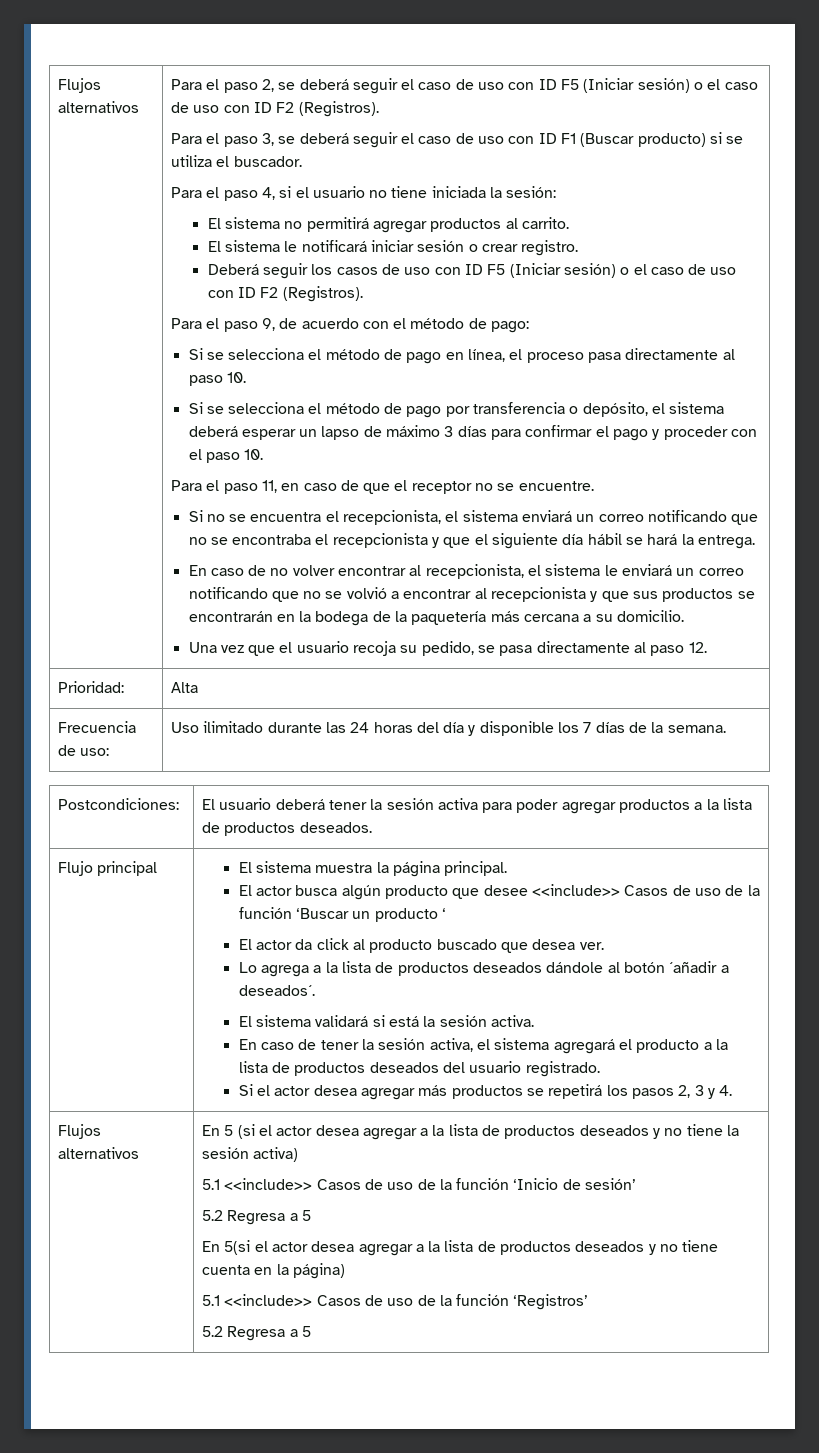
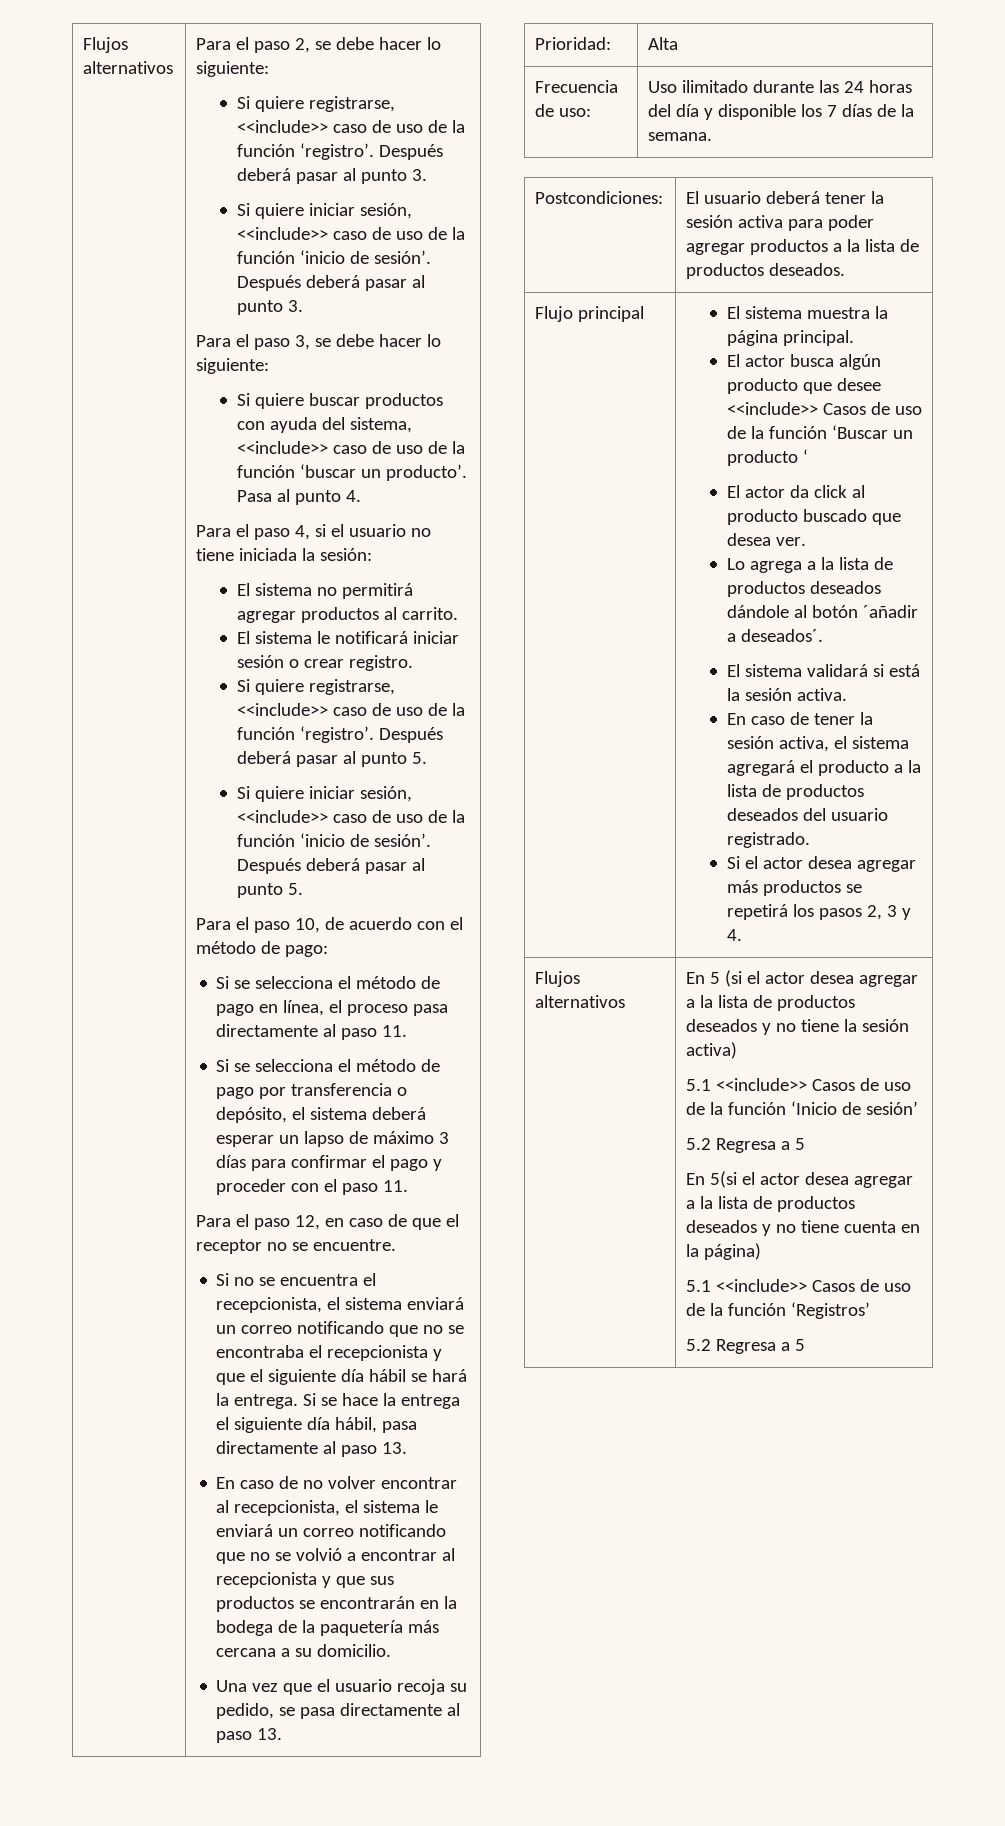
- Para el paso 2, se deberá seguir el caso de uso con ID F5 (Iniciar sesión) o el caso de uso con ID F2 (Registros).
+ Para el paso 2, se debe hacer lo siguiente:
+ Si quiere registrarse, <<include>> caso de uso de la función ‘registro’. Después deberá pasar al punto 3.
+ Si quiere iniciar sesión, <<include>> caso de uso de la función ‘inicio de sesión’. Después deberá pasar al punto 3.
- Para el paso 3, se deberá seguir el caso de uso con ID F1 (Buscar producto) si se utiliza el buscador.
+ Para el paso 3, se debe hacer lo siguiente:
+ Si quiere buscar productos con ayuda del sistema, <<include>> caso de uso de la función ‘buscar un producto’. Pasa al punto 4.
- Deberá seguir los casos de uso con ID F5 (Iniciar sesión) o el caso de uso con ID F2 (Registros).
- Para el paso 9, de acuerdo con el método de pago:
+ Si quiere registrarse, <<include>> caso de uso de la función ‘registro’. Después deberá pasar al punto 5.
+ Si quiere iniciar sesión, <<include>> caso de uso de la función ‘inicio de sesión’. Después deberá pasar al punto 5.
+ Para el paso 10, de acuerdo con el método de pago:
- Si se selecciona el método de pago en línea, el proceso pasa directamente al paso 10.
+ Si se selecciona el método de pago en línea, el proceso pasa directamente al paso 11.
- Si se selecciona el método de pago por transferencia o depósito, el sistema deberá esperar un lapso de máximo 3 días para confirmar el pago y proceder con el paso 10.
- Para el paso 11, en caso de que el receptor no se encuentre.
+ Si se selecciona el método de pago por transferencia o depósito, el sistema deberá esperar un lapso de máximo 3 días para confirmar el pago y proceder con el paso 11.
+ Para el paso 12, en caso de que el receptor no se encuentre.
+ Si se hace la entrega el siguiente día hábil, pasa directamente al paso 13.
- Una vez que el usuario recoja su pedido, se pasa directamente al paso 12.
+ Una vez que el usuario recoja su pedido, se pasa directamente al paso 13.

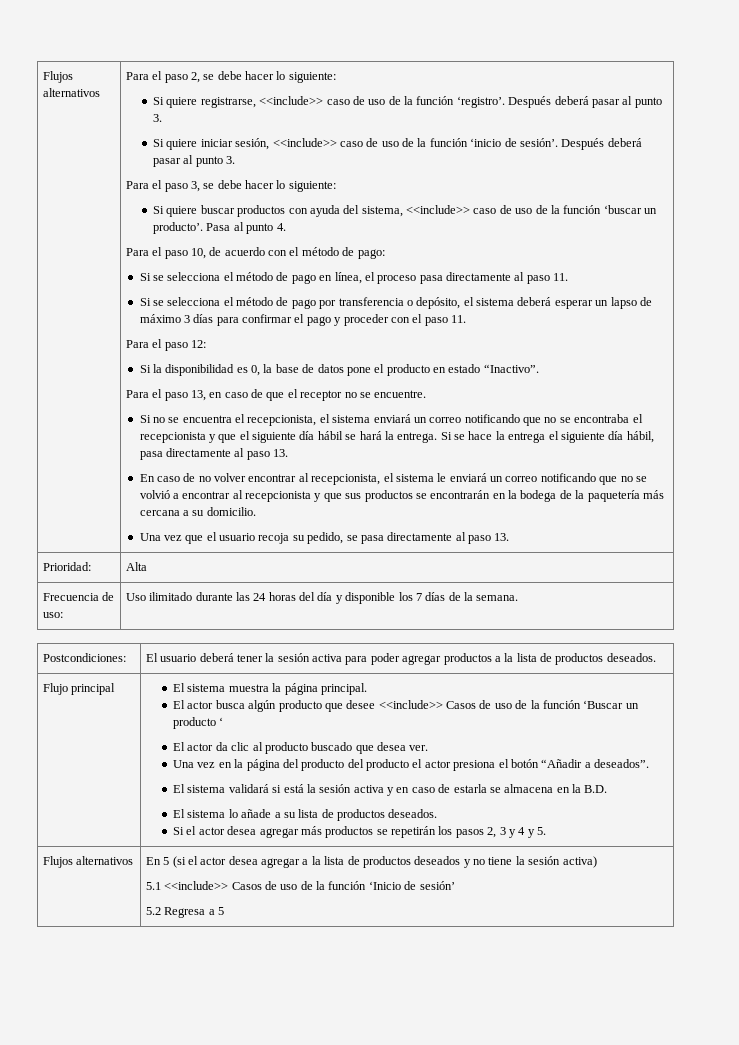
- Para el paso 4, si el usuario no tiene iniciada la sesión:
- El sistema no permitirá agregar productos al carrito.
- El sistema le notificará iniciar sesión o crear registro.
- Si quiere registrarse, <<include>> caso de uso de la función ‘registro’. Después deberá pasar al punto 5.
- Si quiere iniciar sesión, <<include>> caso de uso de la función ‘inicio de sesión’. Después deberá pasar al punto 5.
- Para el paso 12, en caso de que el receptor no se encuentre.
+ Para el paso 12:
+ Si la disponibilidad es 0, la base de datos pone el producto en estado “Inactivo”.
+ Para el paso 13, en caso de que el receptor no se encuentre.
- El actor da click al producto buscado que desea ver.
+ El actor da clic al producto buscado que desea ver.
- Lo agrega a la lista de productos deseados dándole al botón ´añadir a deseados´.
+ Una vez en la página del producto del producto el actor presiona el botón “Añadir a deseados”.
- El sistema validará si está la sesión activa.
- En caso de tener la sesión activa, el sistema agregará el producto a la lista de productos deseados del usuario registrado.
+ El sistema validará si está la sesión activa y en caso de estarla se almacena en la B.D.
+ El sistema lo añade a su lista de productos deseados.
- Si el actor desea agregar más productos se repetirá los pasos 2, 3 y 4.
+ Si el actor desea agregar más productos se repetirán los pasos 2, 3 y 4 y 5.
- En 5(si el actor desea agregar a la lista de productos deseados y no tiene cuenta en la página)
- 5.1 <<include>> Casos de uso de la función ‘Registros’
- 5.2 Regresa a 5

